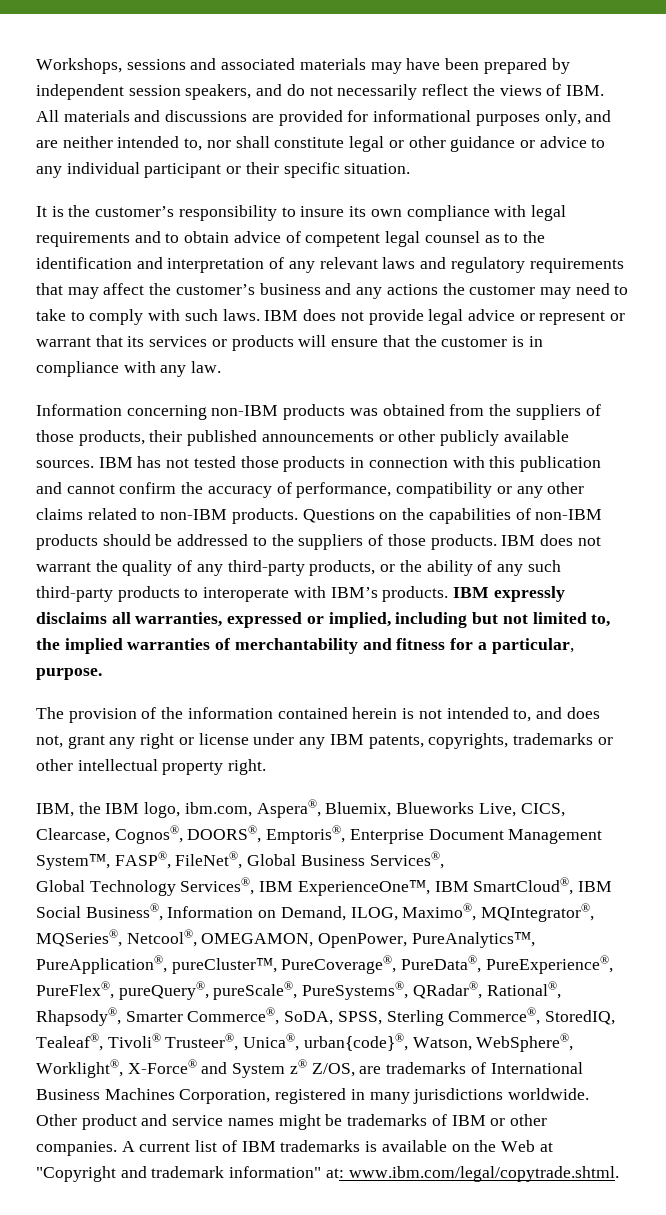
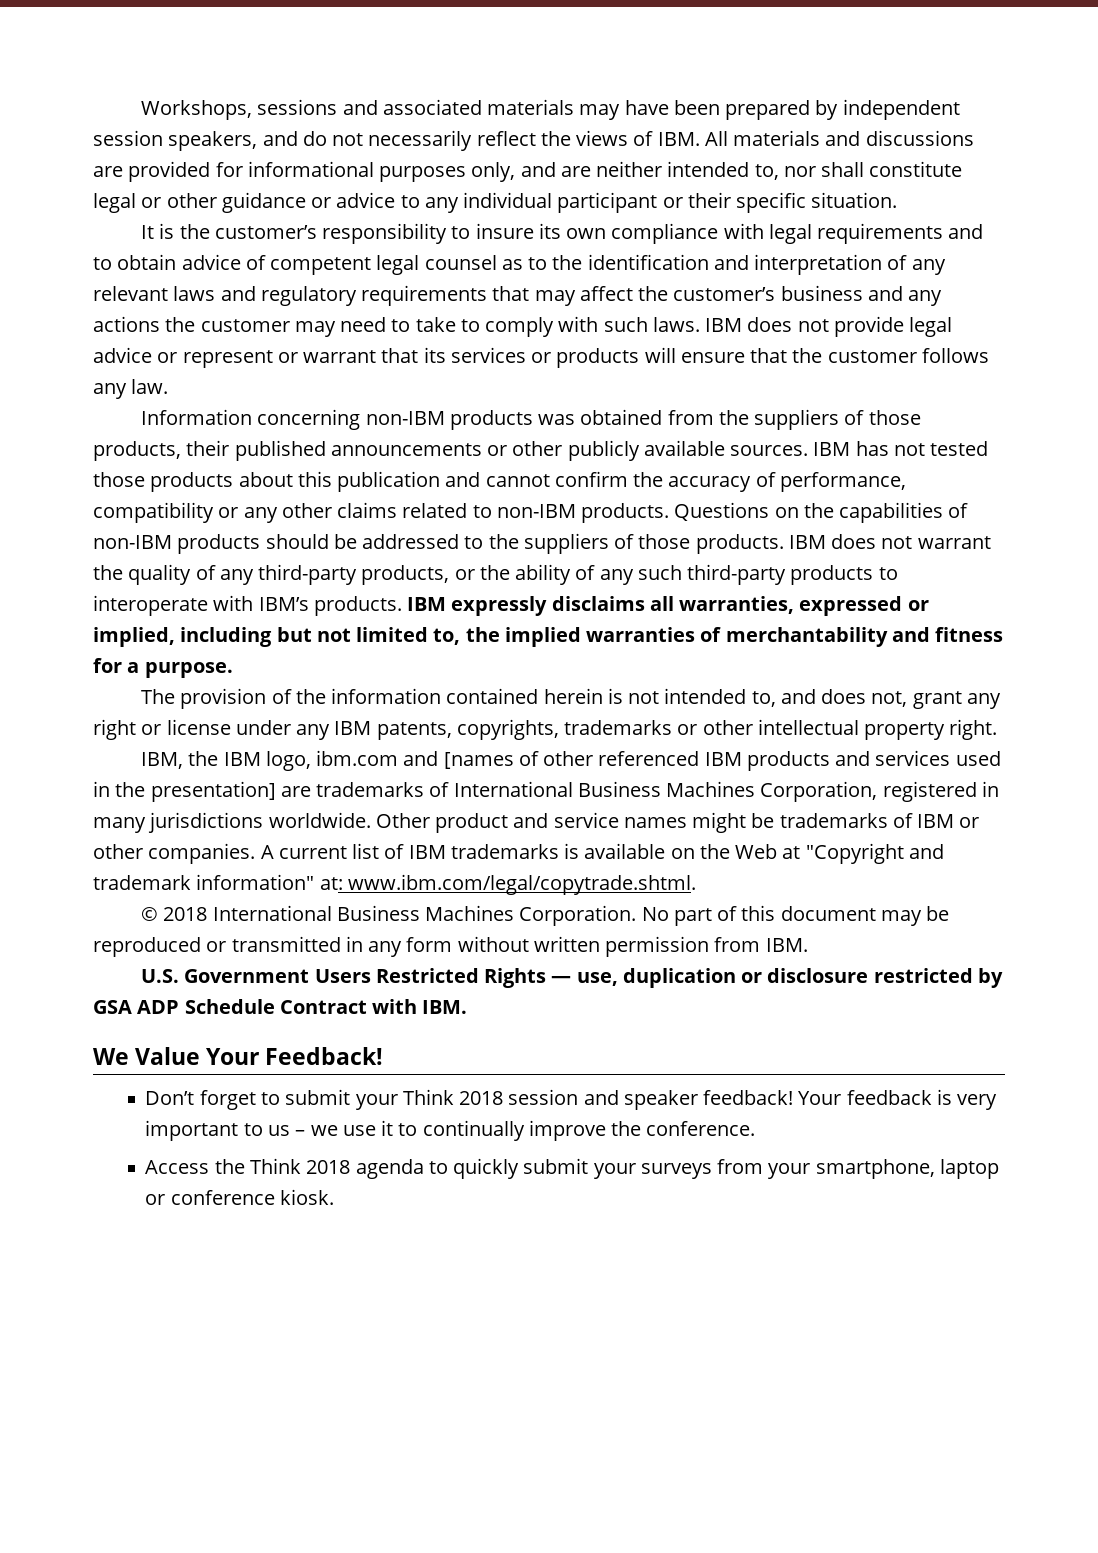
- IBM does not provide legal advice or represent or warrant that its services or products will ensure that the customer is in compliance with any law.
+ IBM does not provide legal advice or represent or warrant that its services or products will ensure that the customer follows any law.
- IBM has not tested those products in connection with this publication and cannot confirm the accuracy of performance, compatibility or any other claims related to non-IBM products.
+ IBM has not tested those products about this publication and cannot confirm the accuracy of performance, compatibility or any other claims related to non-IBM products.
- IBM expressly disclaims all warranties, expressed or implied, including but not limited to, the implied warranties of merchantability and fitness for a particular, purpose.
+ IBM expressly disclaims all warranties, expressed or implied, including but not limited to, the implied warranties of merchantability and fitness for a purpose.
- IBM, the IBM logo, ibm.com, Aspera®, Bluemix, Blueworks Live, CICS, Clearcase, Cognos®, DOORS®, Emptoris®, Enterprise Document Management System™, FASP®, FileNet®, Global Business Services®,
- Global Technology Services®, IBM ExperienceOne™, IBM SmartCloud®, IBM Social Business®, Information on Demand, ILOG, Maximo®, MQIntegrator®, MQSeries®, Netcool®, OMEGAMON, OpenPower, PureAnalytics™, PureApplication®, pureCluster™, PureCoverage®, PureData®, PureExperience®, PureFlex®, pureQuery®, pureScale®, PureSystems®, QRadar®, Rational®, Rhapsody®, Smarter Commerce®, SoDA, SPSS, Sterling Commerce®, StoredIQ, Tealeaf®, Tivoli® Trusteer®, Unica®, urban{code}®, Watson, WebSphere®, Worklight®, X-Force® and System z® Z/OS, are trademarks of International Business Machines Corporation, registered in many jurisdictions worldwide.
+ IBM, the IBM logo, ibm.com and [names of other referenced IBM products and services used in the presentation] are trademarks of International Business Machines Corporation, registered in many jurisdictions worldwide.
+ © 2018 International Business Machines Corporation. No part of this document may be reproduced or transmitted in any form without written permission from IBM.
+ U.S. Government Users Restricted Rights — use, duplication or disclosure restricted by GSA ADP Schedule Contract with IBM.
+ We Value Your Feedback!
+ Don’t forget to submit your Think 2018 session and speaker feedback! Your feedback is very important to us – we use it to continually improve the conference.
+ Access the Think 2018 agenda to quickly submit your surveys from your smartphone, laptop or conference kiosk.

